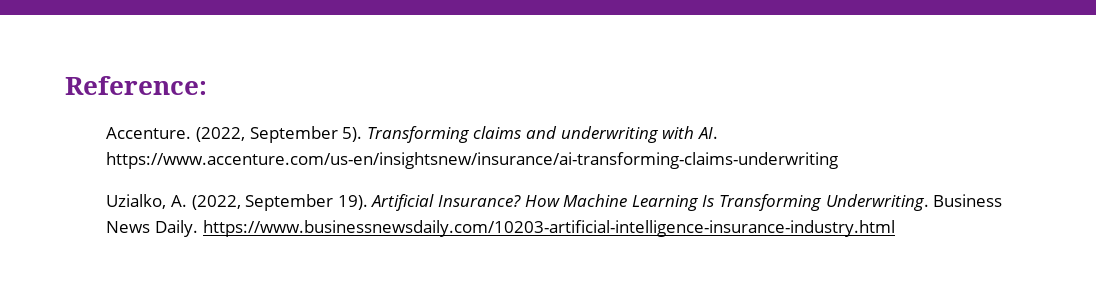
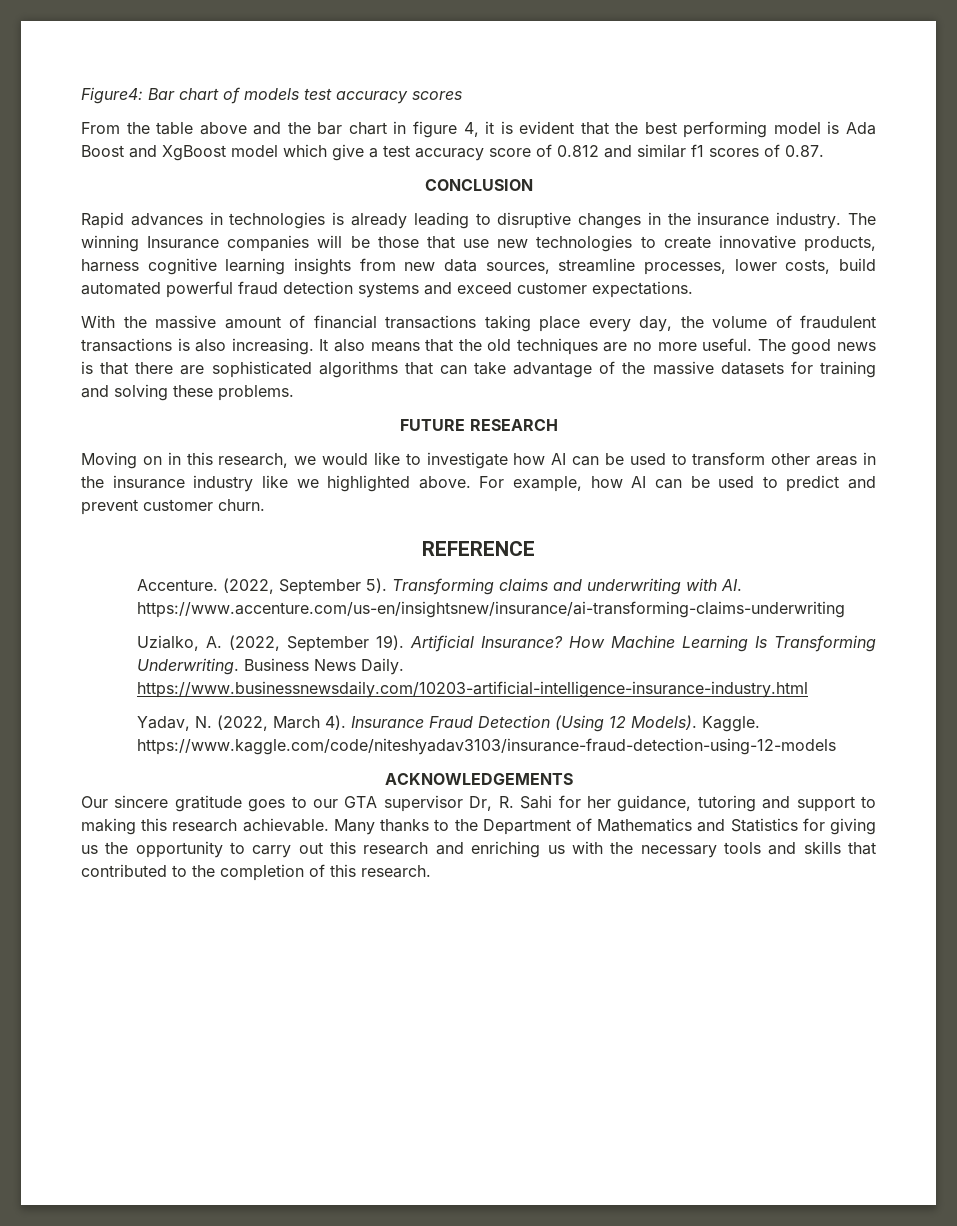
- Reference:
+ Figure4: Bar chart of models test accuracy scores
+ From the table above and the bar chart in figure 4, it is evident that the best performing model is Ada Boost and XgBoost model which give a test accuracy score of 0.812 and similar f1 scores of 0.87.
+ CONCLUSION
+ Rapid advances in technologies is already leading to disruptive changes in the insurance industry. The winning Insurance companies will be those that use new technologies to create innovative products, harness cognitive learning insights from new data sources, streamline processes, lower costs, build automated powerful fraud detection systems and exceed customer expectations.
+ With the massive amount of financial transactions taking place every day, the volume of fraudulent transactions is also increasing. It also means that the old techniques are no more useful. The good news is that there are sophisticated algorithms that can take advantage of the massive datasets for training and solving these problems.
+ FUTURE RESEARCH
+ Moving on in this research, we would like to investigate how AI can be used to transform other areas in the insurance industry like we highlighted above. For example, how AI can be used to predict and prevent customer churn.
+ REFERENCE
+ Yadav, N. (2022, March 4). Insurance Fraud Detection (Using 12 Models). Kaggle. https://www.kaggle.com/code/niteshyadav3103/insurance-fraud-detection-using-12-models
+ ACKNOWLEDGEMENTS
+ Our sincere gratitude goes to our GTA supervisor Dr, R. Sahi for her guidance, tutoring and support to making this research achievable. Many thanks to the Department of Mathematics and Statistics for giving us the opportunity to carry out this research and enriching us with the necessary tools and skills that contributed to the completion of this research.

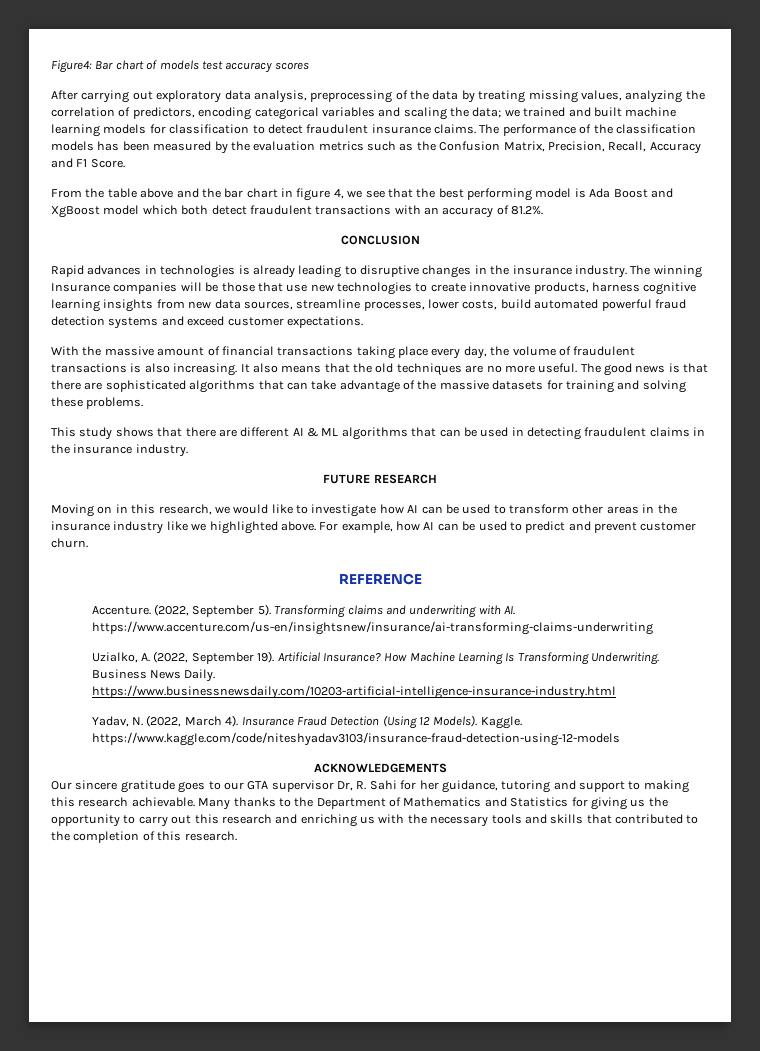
+ After carrying out exploratory data analysis, preprocessing of the data by treating missing values, analyzing the correlation of predictors, encoding categorical variables and scaling the data; we trained and built machine learning models for classification to detect fraudulent insurance claims. The performance of the classification models has been measured by the evaluation metrics such as the Confusion Matrix, Precision, Recall, Accuracy and F1 Score.
- From the table above and the bar chart in figure 4, it is evident that the best performing model is Ada Boost and XgBoost model which give a test accuracy score of 0.812 and similar f1 scores of 0.87.
+ From the table above and the bar chart in figure 4, we see that the best performing model is Ada Boost and XgBoost model which both detect fraudulent transactions with an accuracy of 81.2%.
+ This study shows that there are different AI & ML algorithms that can be used in detecting fraudulent claims in the insurance industry.

